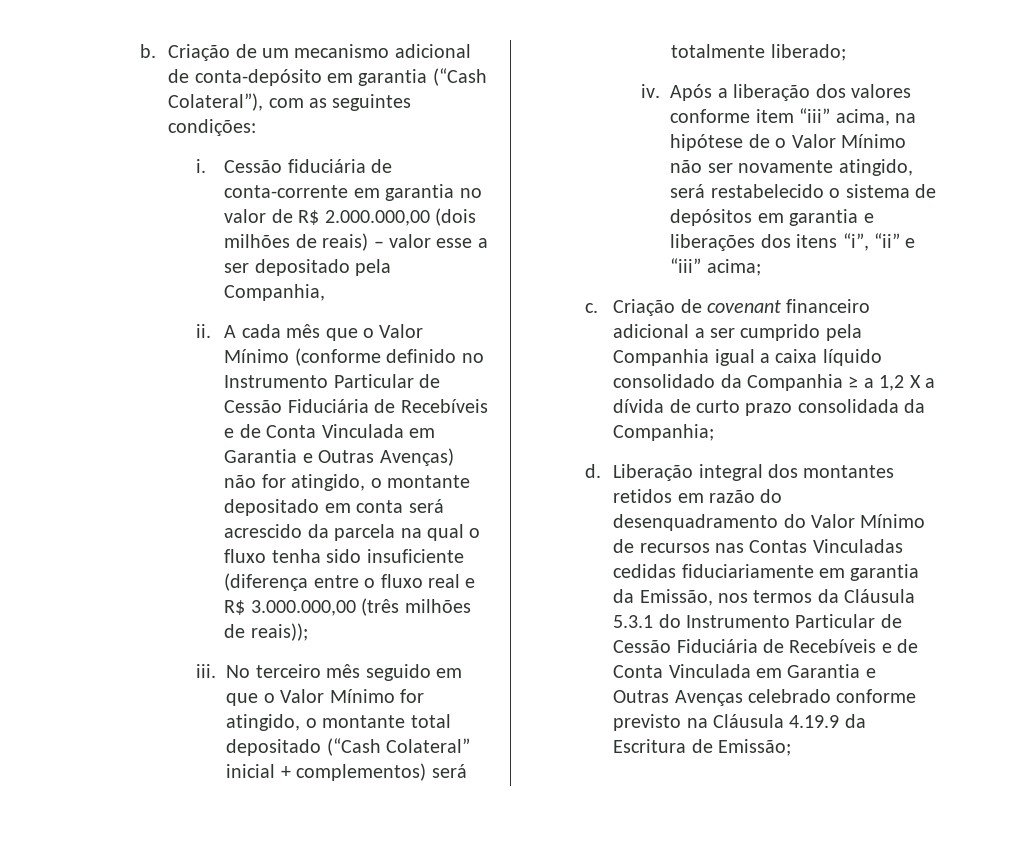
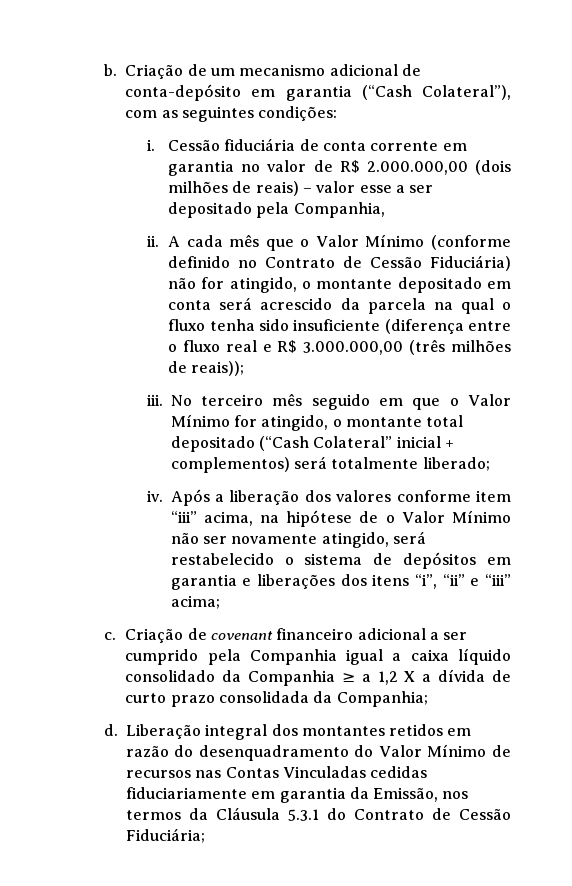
- Cessão fiduciária de conta-corrente em garantia no valor de R$ 2.000.000,00 (dois milhões de reais) – valor esse a ser depositado pela Companhia,
+ Cessão fiduciária de conta corrente em garantia no valor de R$ 2.000.000,00 (dois milhões de reais) – valor esse a ser depositado pela Companhia,
- A cada mês que o Valor Mínimo (conforme definido no Instrumento Particular de Cessão Fiduciária de Recebíveis e de Conta Vinculada em Garantia e Outras Avenças) não for atingido, o montante depositado em conta será acrescido da parcela na qual o fluxo tenha sido insuficiente (diferença entre o fluxo real e R$ 3.000.000,00 (três milhões de reais));
+ A cada mês que o Valor Mínimo (conforme definido no Contrato de Cessão Fiduciária) não for atingido, o montante depositado em conta será acrescido da parcela na qual o fluxo tenha sido insuficiente (diferença entre o fluxo real e R$ 3.000.000,00 (três milhões de reais));
- Liberação integral dos montantes retidos em razão do desenquadramento do Valor Mínimo de recursos nas Contas Vinculadas cedidas fiduciariamente em garantia da Emissão, nos termos da Cláusula 5.3.1 do Instrumento Particular de Cessão Fiduciária de Recebíveis e de Conta Vinculada em Garantia e Outras Avenças celebrado conforme previsto na Cláusula 4.19.9 da Escritura de Emissão;
+ Liberação integral dos montantes retidos em razão do desenquadramento do Valor Mínimo de recursos nas Contas Vinculadas cedidas fiduciariamente em garantia da Emissão, nos termos da Cláusula 5.3.1 do Contrato de Cessão Fiduciária;

